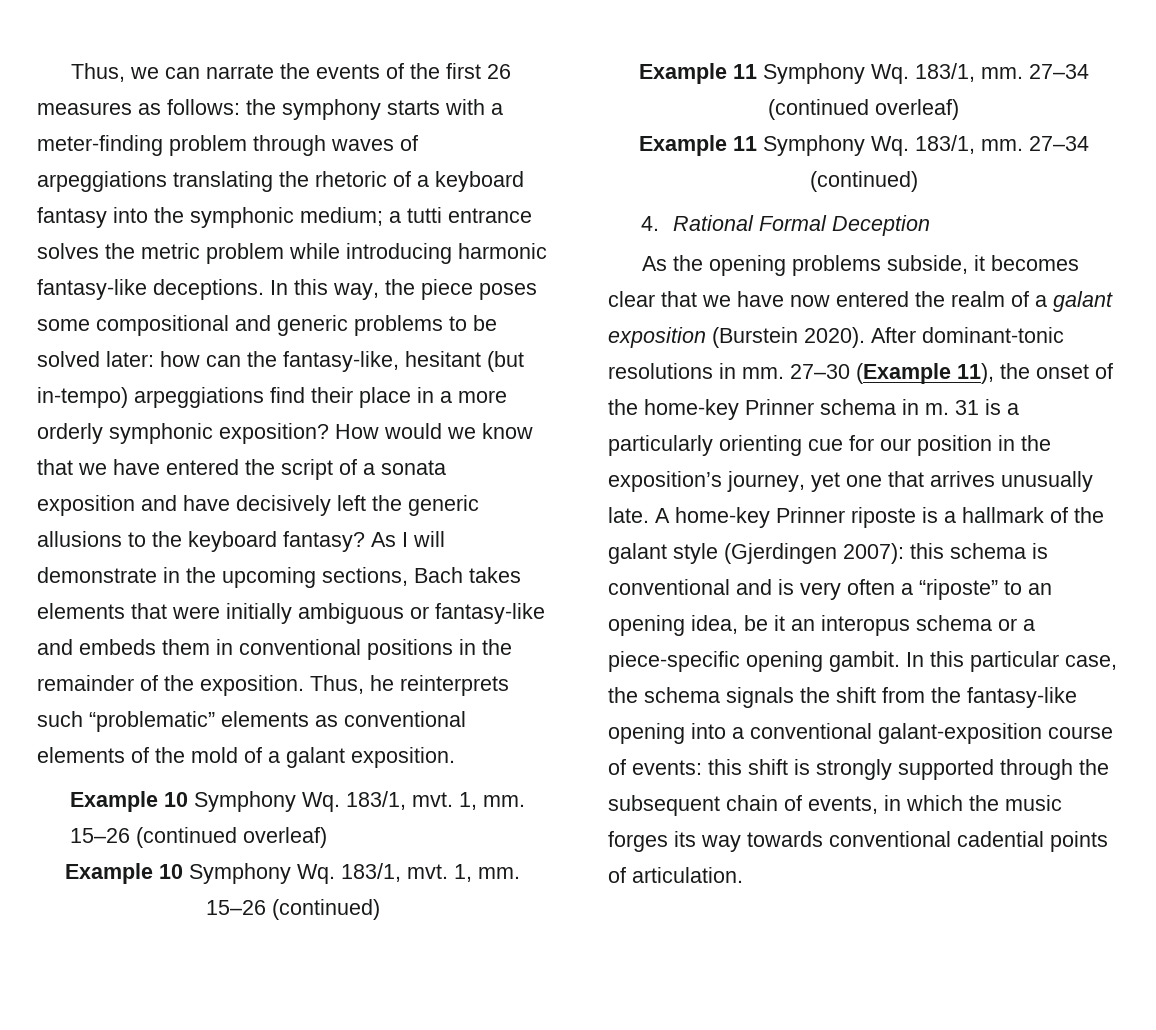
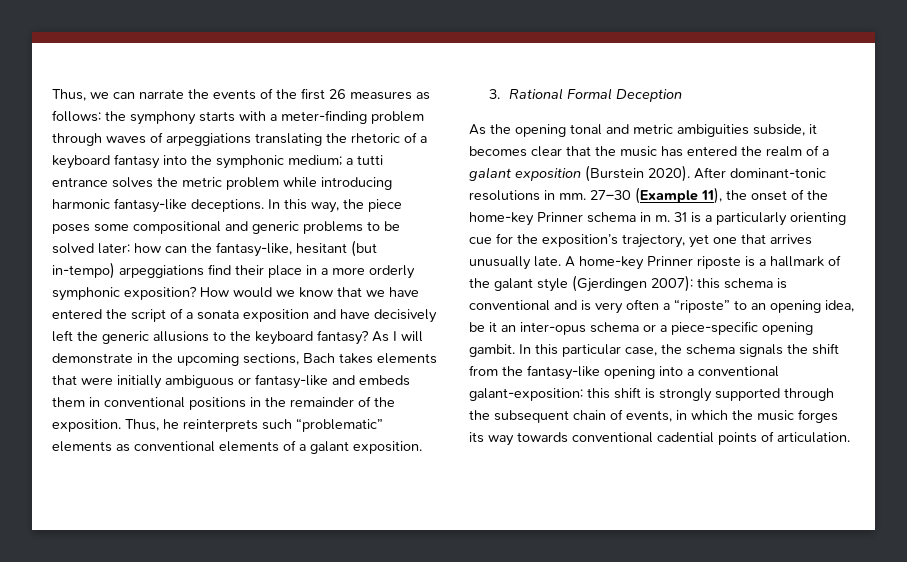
- Thus, he reinterprets such “problematic” elements as conventional elements of the mold of a galant exposition.
+ Thus, he reinterprets such “problematic” elements as conventional elements of a galant exposition.
- Example 10 Symphony Wq. 183/1, mvt. 1, mm. 15–26 (continued overleaf)
- Example 10 Symphony Wq. 183/1, mvt. 1, mm. 15–26 (continued)
- Example 11 Symphony Wq. 183/1, mm. 27–34 (continued overleaf)
- Example 11 Symphony Wq. 183/1, mm. 27–34 (continued)
- 4. Rational Formal Deception
+ 3. Rational Formal Deception
- As the opening problems subside, it becomes clear that we have now entered the realm of a galant exposition (Burstein 2020).
+ As the opening tonal and metric ambiguities subside, it becomes clear that the music has entered the realm of a galant exposition (Burstein 2020).
- 31 is a particularly orienting cue for our position in the exposition’s journey, yet one that arrives unusually late.
+ 31 is a particularly orienting cue for the exposition’s trajectory, yet one that arrives unusually late.
- A home-key Prinner riposte is a hallmark of the galant style (Gjerdingen 2007): this schema is conventional and is very often a “riposte” to an opening idea, be it an interopus schema or a piece-specific opening gambit.
+ A home-key Prinner riposte is a hallmark of the galant style (Gjerdingen 2007): this schema is conventional and is very often a “riposte” to an opening idea, be it an inter-opus schema or a piece-specific opening gambit.
- In this particular case, the schema signals the shift from the fantasy-like opening into a conventional galant-exposition course of events: this shift is strongly supported through the subsequent chain of events, in which the music forges its way towards conventional cadential points of articulation.
+ In this particular case, the schema signals the shift from the fantasy-like opening into a conventional galant-exposition: this shift is strongly supported through the subsequent chain of events, in which the music forges its way towards conventional cadential points of articulation.

